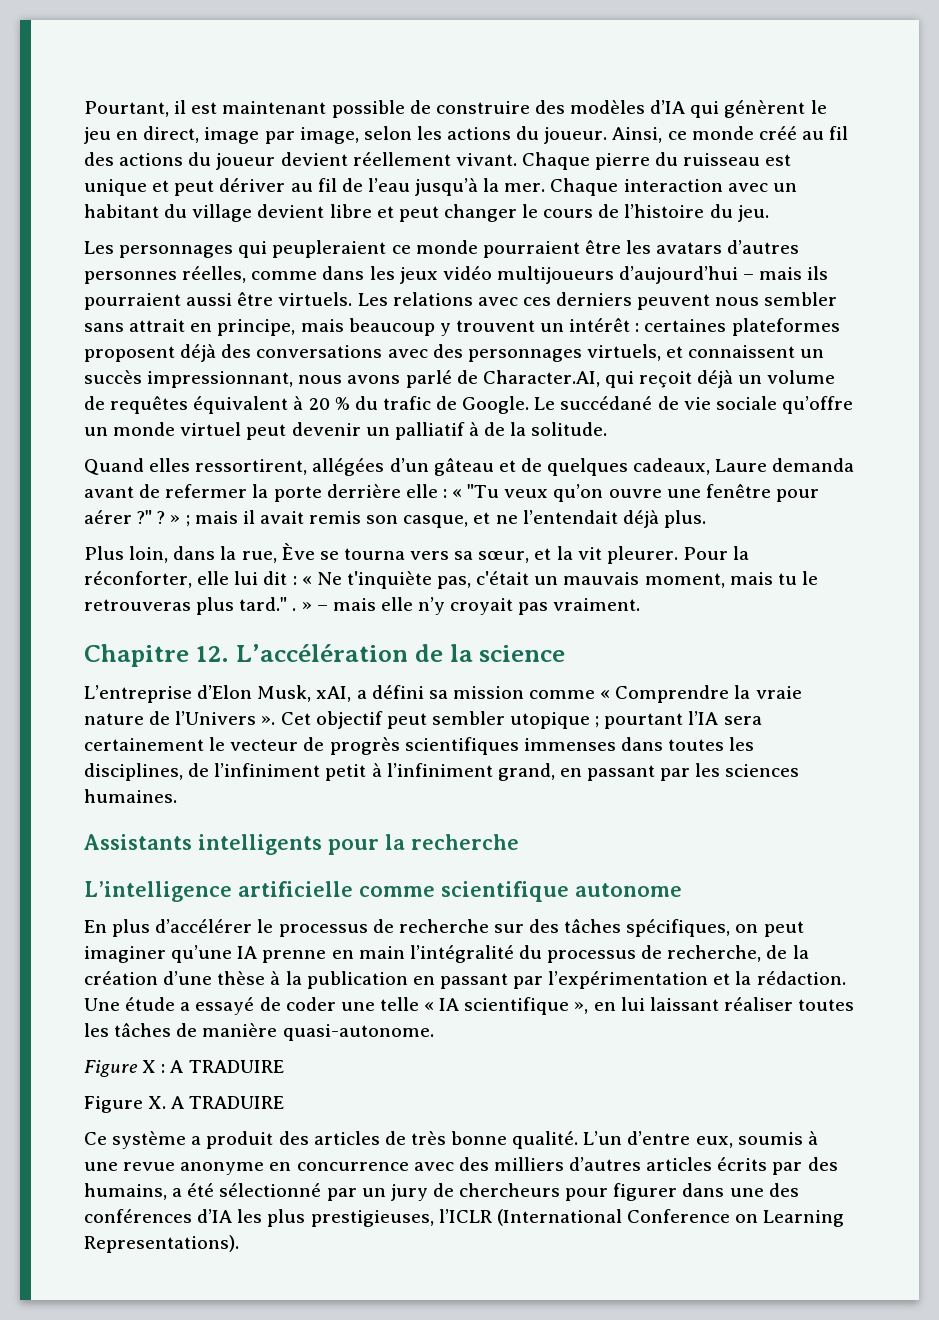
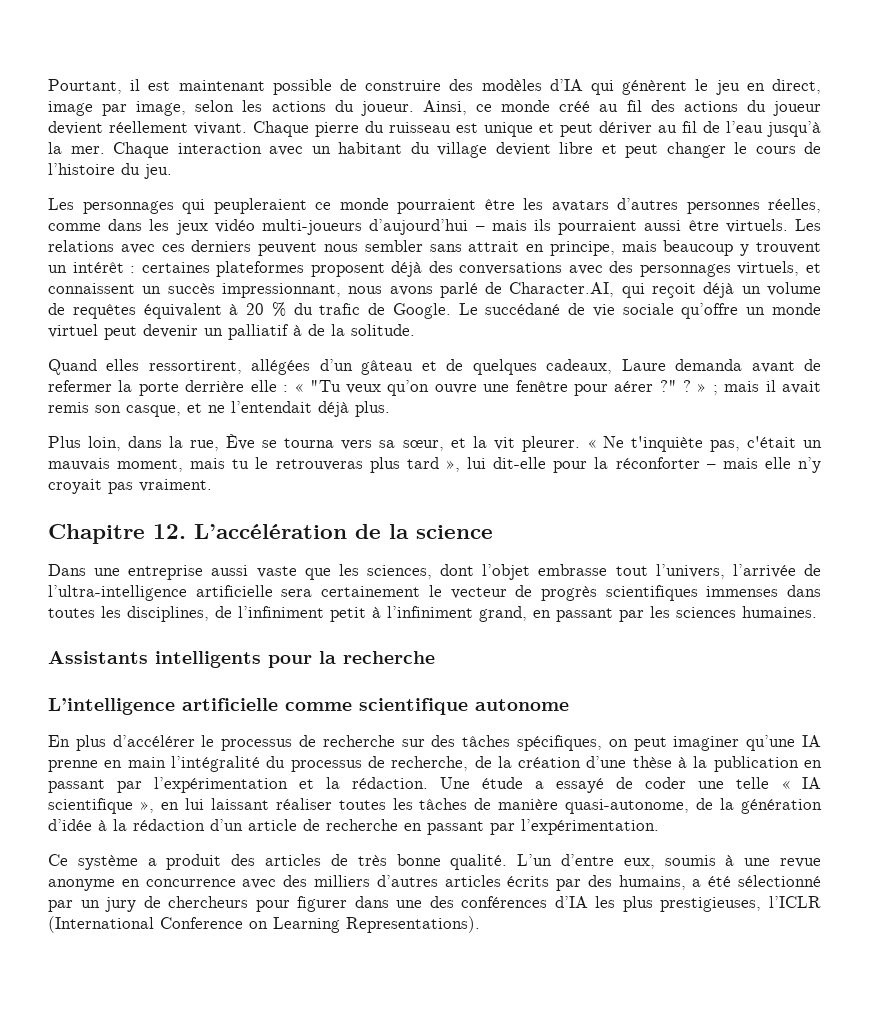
- Les personnages qui peupleraient ce monde pourraient être les avatars d’autres personnes réelles, comme dans les jeux vidéo multijoueurs d’aujourd’hui – mais ils pourraient aussi être virtuels.
+ Les personnages qui peupleraient ce monde pourraient être les avatars d’autres personnes réelles, comme dans les jeux vidéo multi-joueurs d’aujourd’hui – mais ils pourraient aussi être virtuels.
- Pour la réconforter, elle lui dit : « Ne t'inquiète pas, c'était un mauvais moment, mais tu le retrouveras plus tard." . » – mais elle n’y croyait pas vraiment.
+ « Ne t'inquiète pas, c'était un mauvais moment, mais tu le retrouveras plus tard », lui dit-elle pour la réconforter – mais elle n’y croyait pas vraiment.
- L’entreprise d’Elon Musk, xAI, a défini sa mission comme « Comprendre la vraie nature de l’Univers ». Cet objectif peut sembler utopique ; pourtant l’IA sera certainement le vecteur de progrès scientifiques immenses dans toutes les disciplines, de l’infiniment petit à l’infiniment grand, en passant par les sciences humaines.
+ Dans une entreprise aussi vaste que les sciences, dont l’objet embrasse tout l’univers, l’arrivée de l’ultra-intelligence artificielle sera certainement le vecteur de progrès scientifiques immenses dans toutes les disciplines, de l’infiniment petit à l’infiniment grand, en passant par les sciences humaines.
- Une étude a essayé de coder une telle « IA scientifique », en lui laissant réaliser toutes les tâches de manière quasi-autonome.
- Figure X : A TRADUIRE
- Figure X. A TRADUIRE
+ Une étude a essayé de coder une telle « IA scientifique », en lui laissant réaliser toutes les tâches de manière quasi-autonome, de la génération d’idée à la rédaction d’un article de recherche en passant par l’expérimentation.

